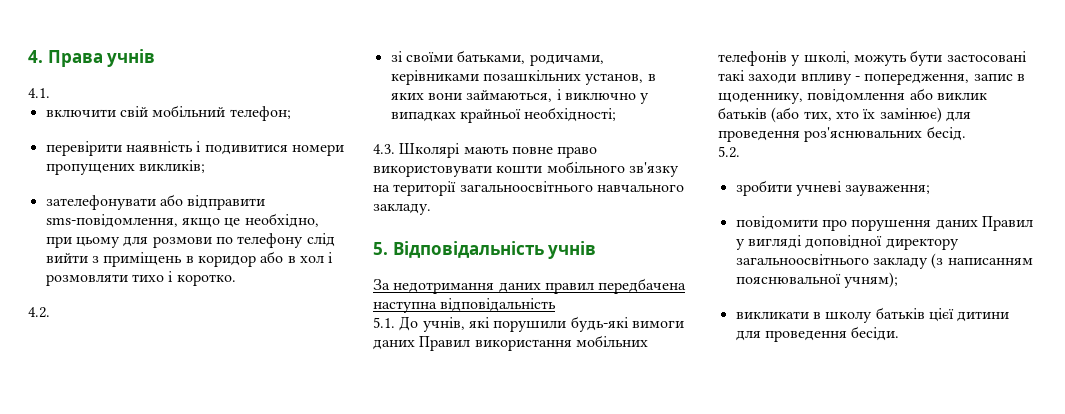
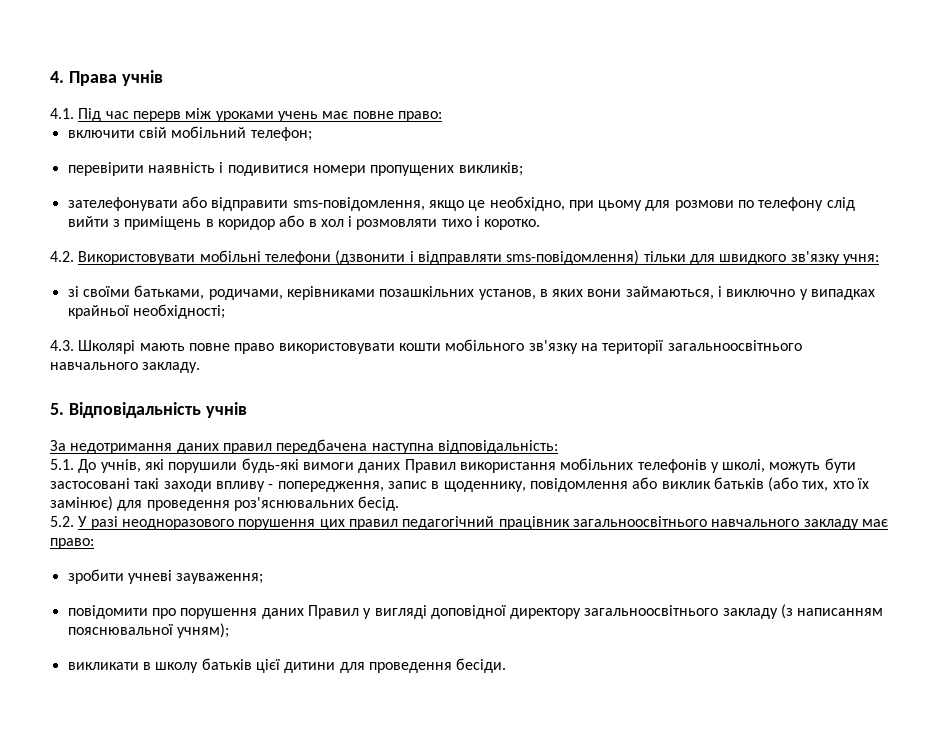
- 4.1.
+ 4.1. Під час перерв між уроками учень має повне право:
- 4.2.
+ 4.2. Використовувати мобільні телефони (дзвонити і відправляти sms-повідомлення) тільки для швидкого зв'язку учня:
- За недотримання даних правил передбачена наступна відповідальність
+ За недотримання даних правил передбачена наступна відповідальність:
- 5.2.
+ 5.2. У разі неодноразового порушення цих правил педагогічний працівник загальноосвітнього навчального закладу має право:

